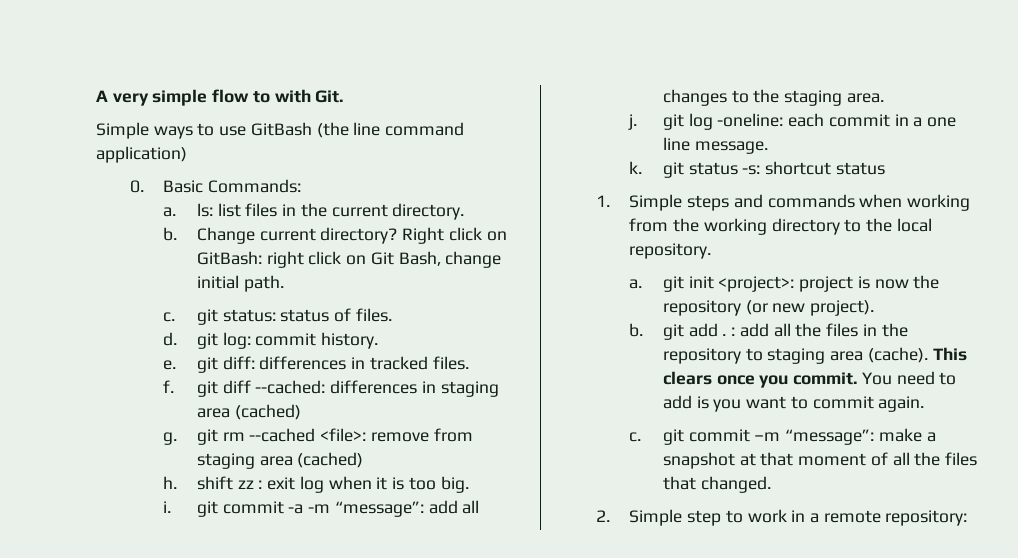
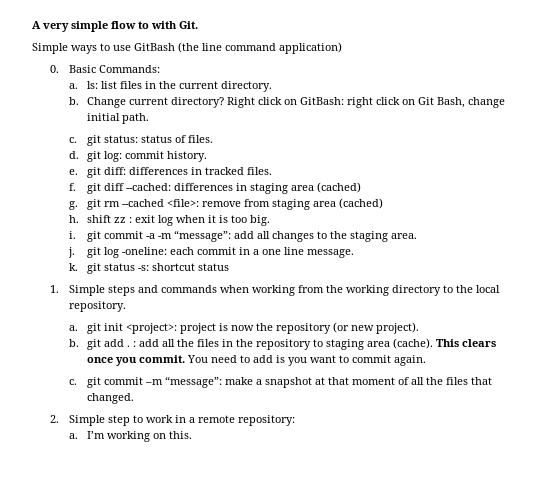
+ a. I’m working on this.

